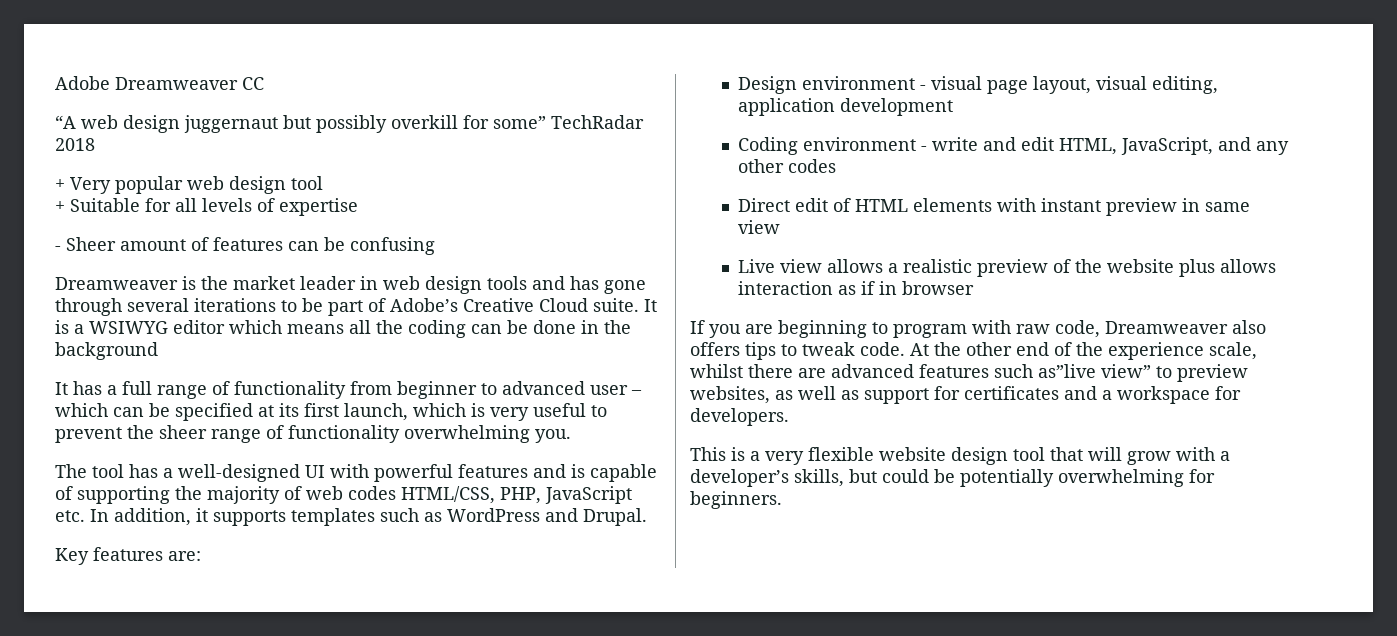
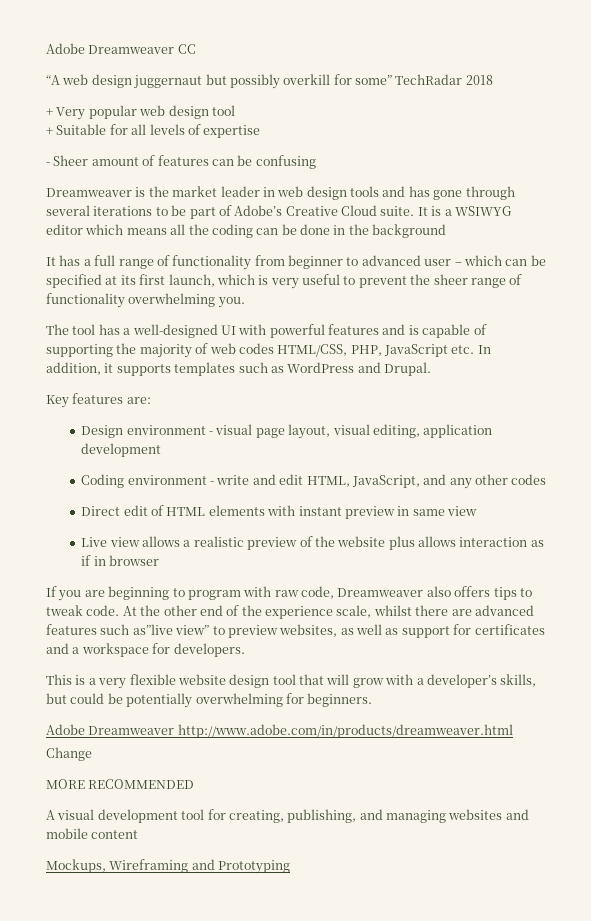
+ Adobe Dreamweaver http://www.adobe.com/in/products/dreamweaver.html
+ Change
+ MORE RECOMMENDED
+ A visual development tool for creating, publishing, and managing websites and mobile content
+ Mockups, Wireframing and Prototyping

